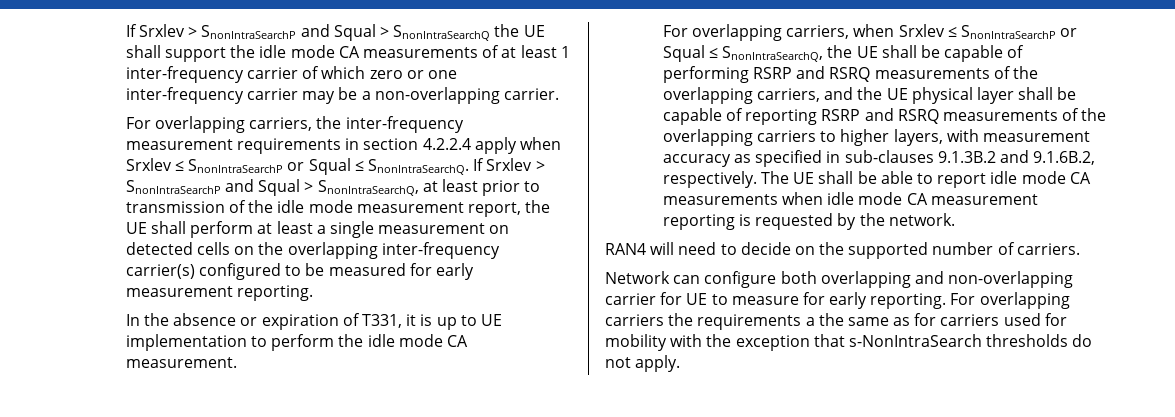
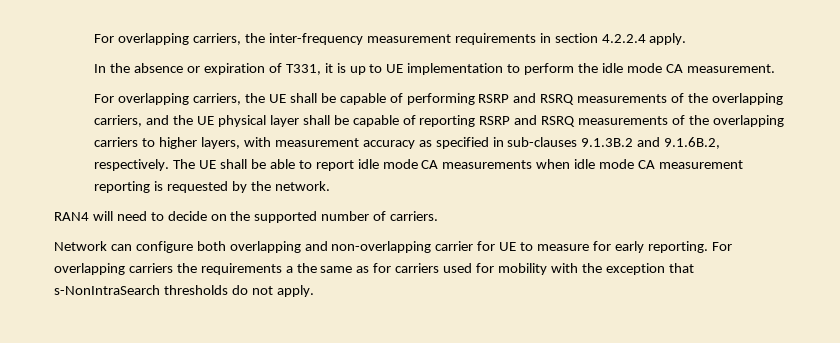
- If Srxlev > SnonIntraSearchP and Squal > SnonIntraSearchQ the UE shall support the idle mode CA measurements of at least 1 inter-frequency carrier of which zero or one inter-frequency carrier may be a non-overlapping carrier.
- For overlapping carriers, the inter-frequency measurement requirements in section 4.2.2.4 apply when Srxlev ≤ SnonIntraSearchP or Squal ≤ SnonIntraSearchQ. If Srxlev > SnonIntraSearchP and Squal > SnonIntraSearchQ, at least prior to transmission of the idle mode measurement report, the UE shall perform at least a single measurement on detected cells on the overlapping inter-frequency carrier(s) configured to be measured for early measurement reporting.
+ For overlapping carriers, the inter-frequency measurement requirements in section 4.2.2.4 apply.
- For overlapping carriers, when Srxlev ≤ SnonIntraSearchP or Squal ≤ SnonIntraSearchQ, the UE shall be capable of performing RSRP and RSRQ measurements of the overlapping carriers, and the UE physical layer shall be capable of reporting RSRP and RSRQ measurements of the overlapping carriers to higher layers, with measurement accuracy as specified in sub-clauses 9.1.3B.2 and 9.1.6B.2, respectively.
+ For overlapping carriers, the UE shall be capable of performing RSRP and RSRQ measurements of the overlapping carriers, and the UE physical layer shall be capable of reporting RSRP and RSRQ measurements of the overlapping carriers to higher layers, with measurement accuracy as specified in sub-clauses 9.1.3B.2 and 9.1.6B.2, respectively.

